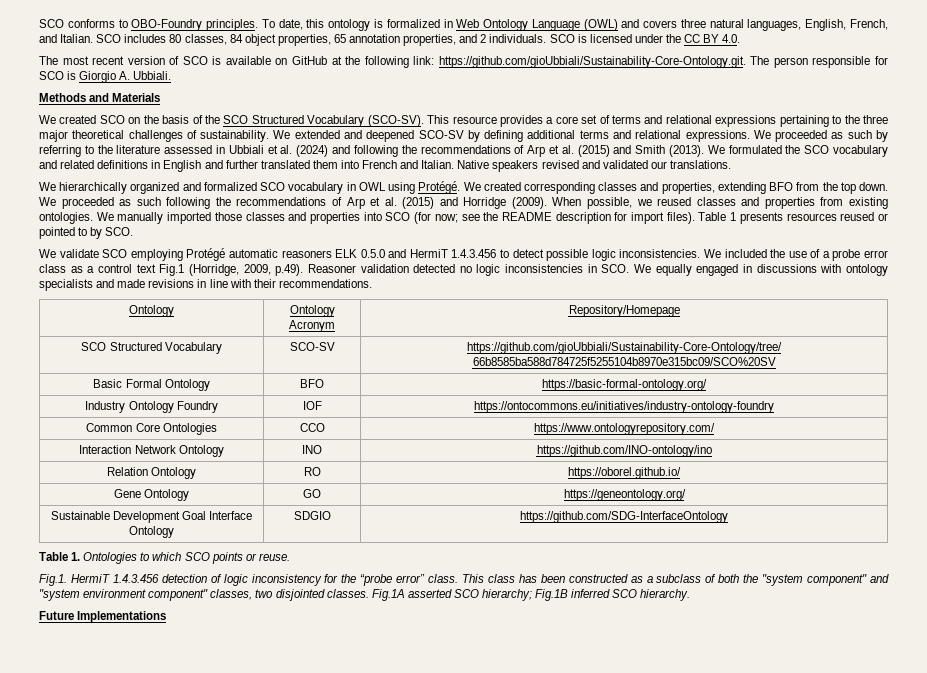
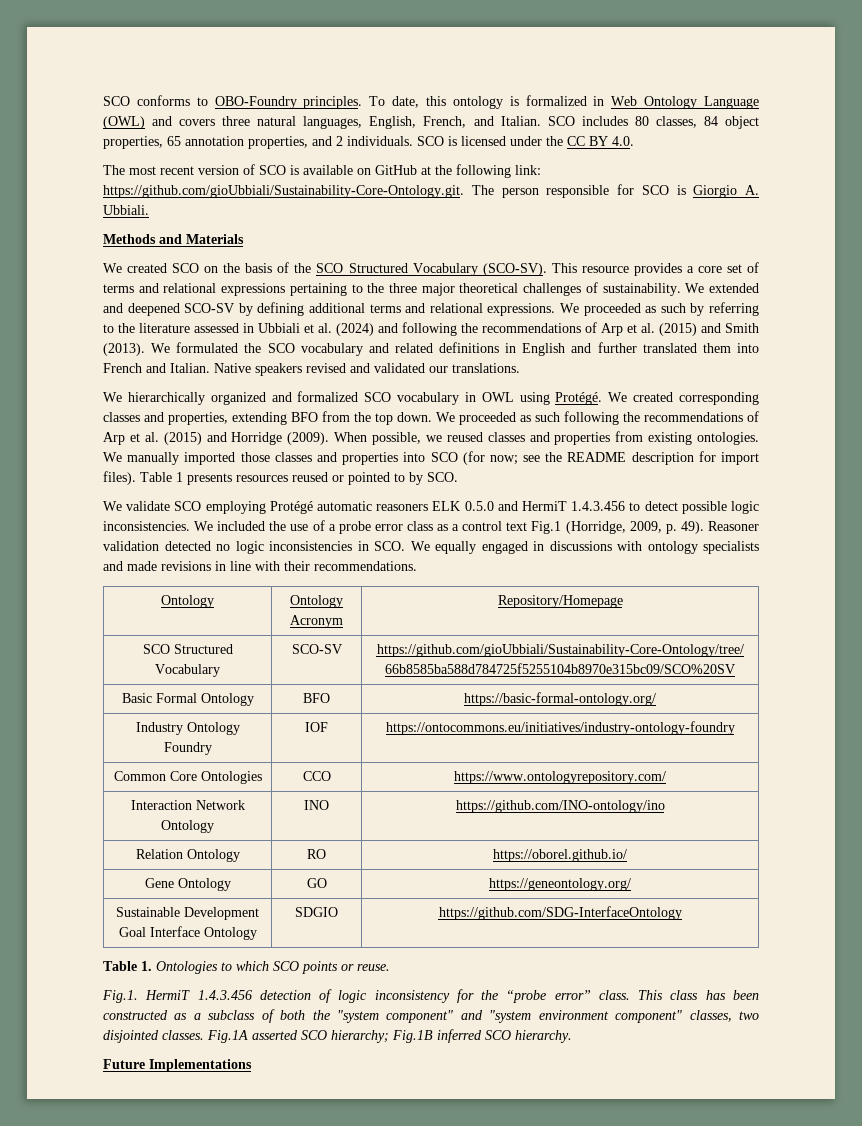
- We included the use of a probe error class as a control text Fig.1 (Horridge, 2009, p.49). Reasoner validation detected no logic inconsistencies in SCO. We equally engaged in discussions with ontology specialists and made revisions in line with their recommendations.
+ We included the use of a probe error class as a control text Fig.1 (Horridge, 2009, p. 49). Reasoner validation detected no logic inconsistencies in SCO. We equally engaged in discussions with ontology specialists and made revisions in line with their recommendations.

